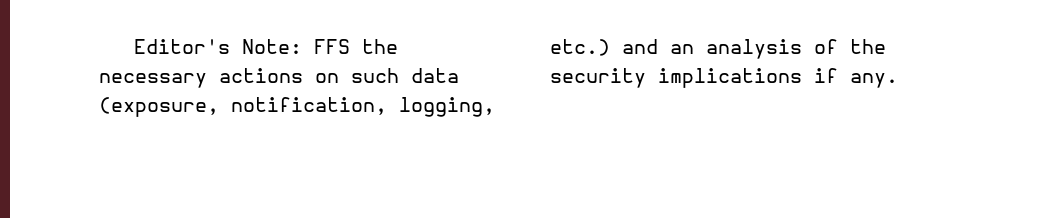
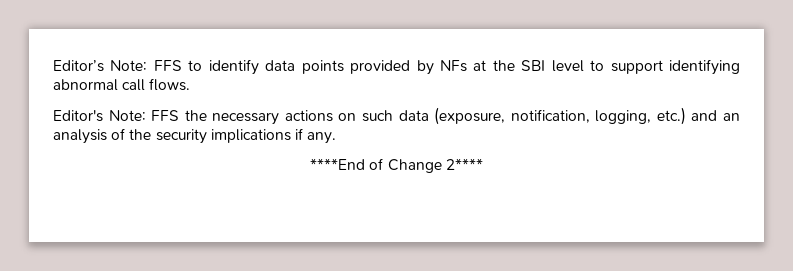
+ Editor’s Note: FFS to identify data points provided by NFs at the SBI level to support identifying abnormal call flows.
+ ****End of Change 2****

